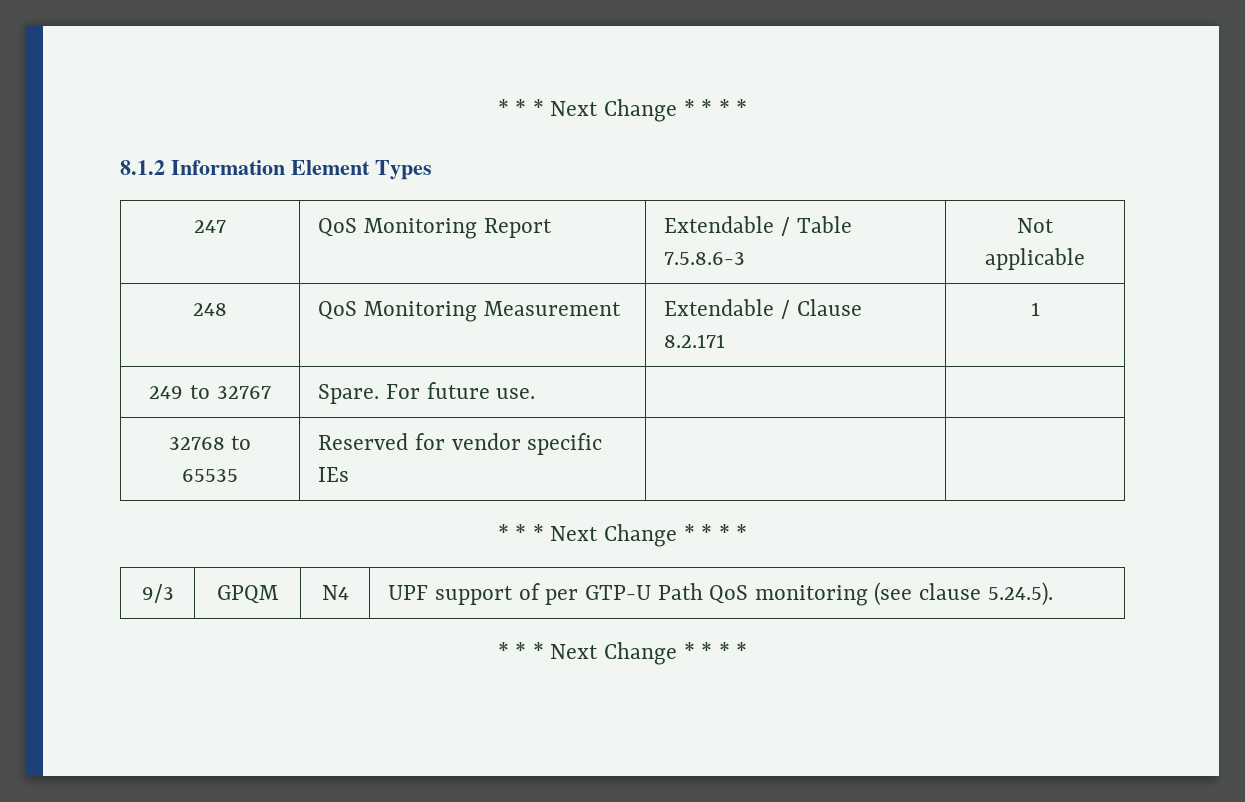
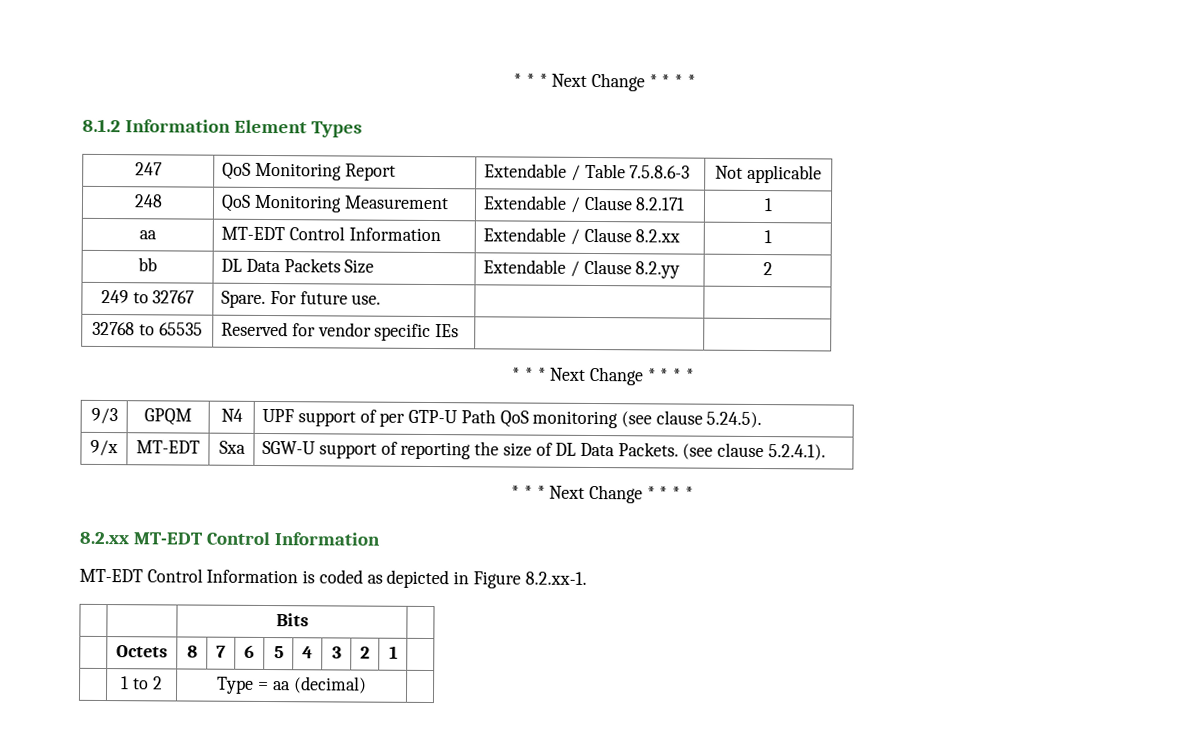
+ aa | MT-EDT Control Information | Extendable / Clause 8.2.xx | 1
+ bb | DL Data Packets Size | Extendable / Clause 8.2.yy | 2
  9/3 | GPQM | N4 | UPF support of per GTP-U Path QoS monitoring (see clause 5.24.5).
+ 9/x | MT-EDT | Sxa | SGW-U support of reporting the size of DL Data Packets. (see clause 5.2.4.1).
  * * * Next Change * * * *
+ 8.2.xx MT-EDT Control Information
+ MT-EDT Control Information is coded as depicted in Figure 8.2.xx-1.
+ | | Bits |
+ | Octets | 8 | 7 | 6 | 5 | 4 | 3 | 2 | 1 |
+ | 1 to 2 | Type = aa (decimal) |

